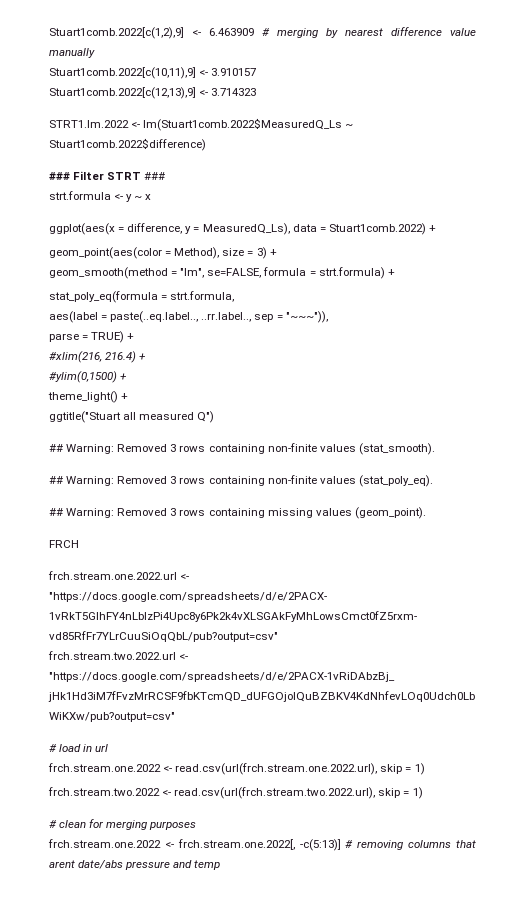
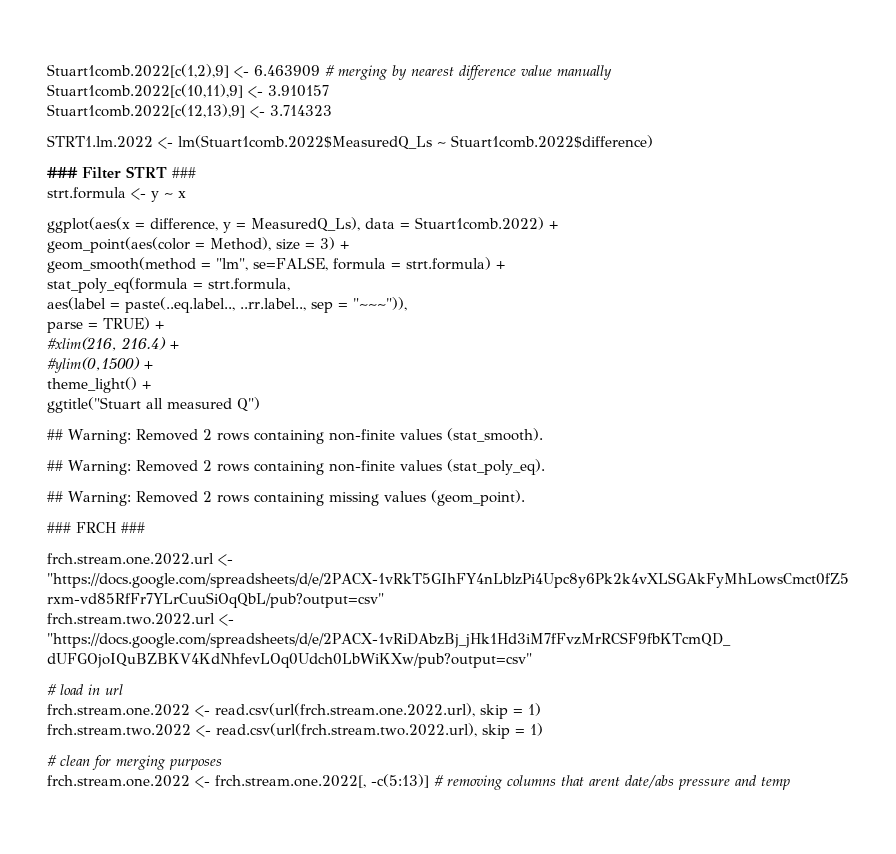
- ## Warning: Removed 3 rows containing non-finite values (stat_smooth).
+ ## Warning: Removed 2 rows containing non-finite values (stat_smooth).
- ## Warning: Removed 3 rows containing non-finite values (stat_poly_eq).
+ ## Warning: Removed 2 rows containing non-finite values (stat_poly_eq).
- ## Warning: Removed 3 rows containing missing values (geom_point).
+ ## Warning: Removed 2 rows containing missing values (geom_point).
- FRCH
+ ### FRCH ###

